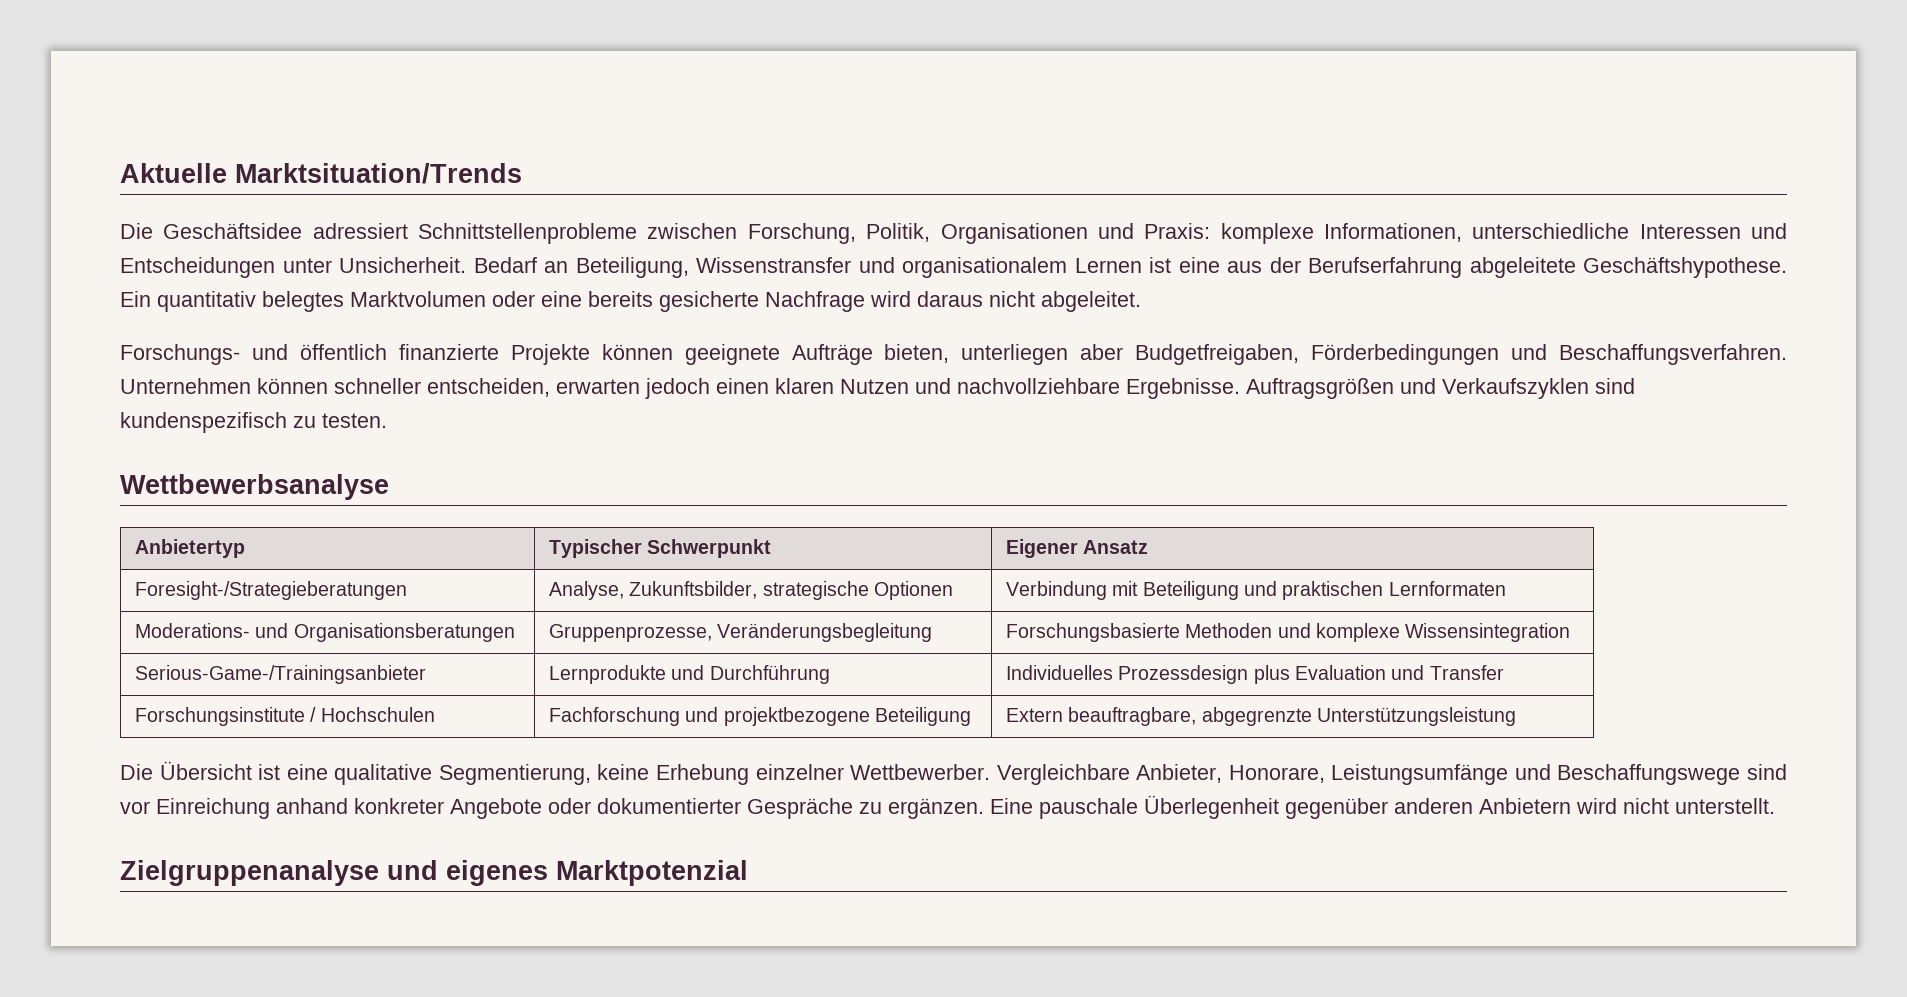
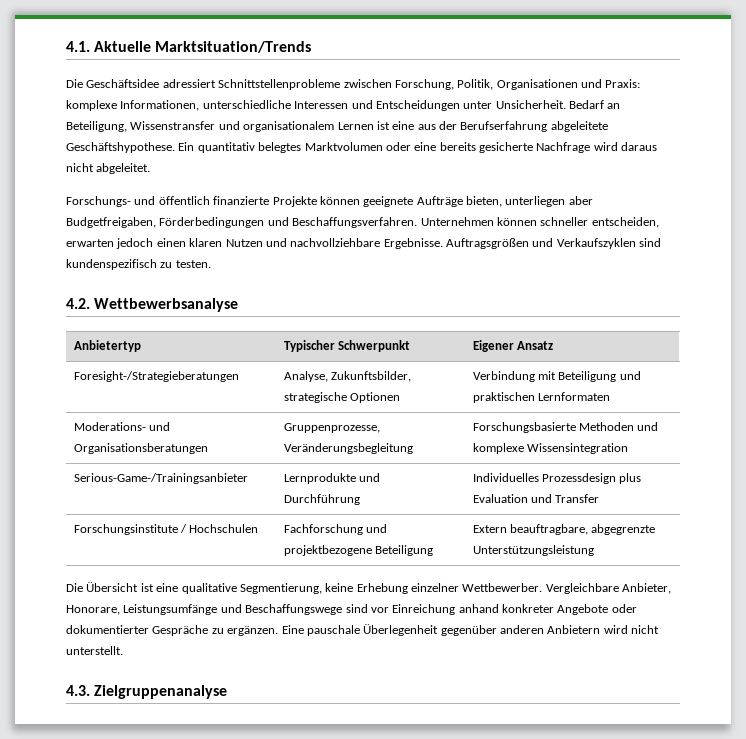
- Aktuelle Marktsituation/Trends
+ 4.1. Aktuelle Marktsituation/Trends
- Wettbewerbsanalyse
+ 4.2. Wettbewerbsanalyse
- Zielgruppenanalyse und eigenes Marktpotenzial
+ 4.3. Zielgruppenanalyse

